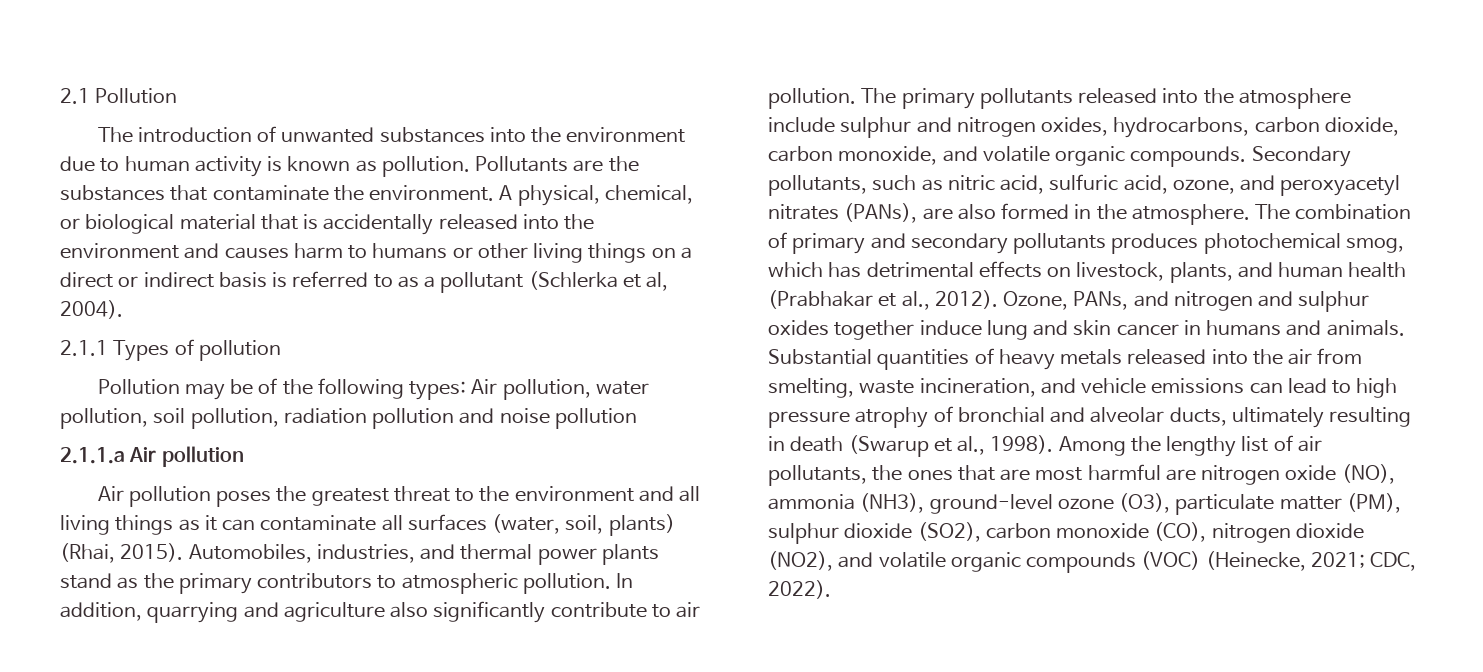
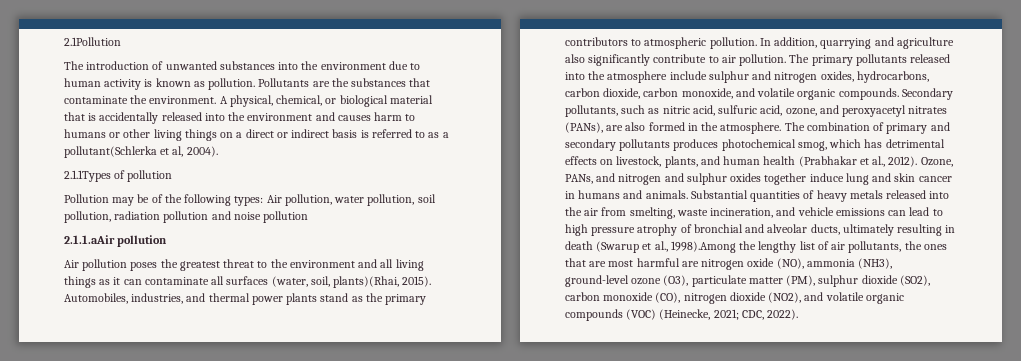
- 2.1 Pollution
+ 2.1Pollution
- A physical, chemical, or biological material that is accidentally released into the environment and causes harm to humans or other living things on a direct or indirect basis is referred to as a pollutant (Schlerka et al, 2004).
+ A physical, chemical, or biological material that is accidentally released into the environment and causes harm to humans or other living things on a direct or indirect basis is referred to as a pollutant(Schlerka et al, 2004).
- 2.1.1 Types of pollution
+ 2.1.1Types of pollution
- 2.1.1.a Air pollution
+ 2.1.1.aAir pollution
- Air pollution poses the greatest threat to the environment and all living things as it can contaminate all surfaces (water, soil, plants) (Rhai, 2015).
+ Air pollution poses the greatest threat to the environment and all living things as it can contaminate all surfaces (water, soil, plants)(Rhai, 2015).
- Substantial quantities of heavy metals released into the air from smelting, waste incineration, and vehicle emissions can lead to high pressure atrophy of bronchial and alveolar ducts, ultimately resulting in death (Swarup et al., 1998). Among the lengthy list of air pollutants, the ones that are most harmful are nitrogen oxide (NO), ammonia (NH3), ground-level ozone (O3), particulate matter (PM), sulphur dioxide (SO2), carbon monoxide (CO), nitrogen dioxide (NO2), and volatile organic compounds (VOC) (Heinecke, 2021;
+ Substantial quantities of heavy metals released into the air from smelting, waste incineration, and vehicle emissions can lead to high pressure atrophy of bronchial and alveolar ducts, ultimately resulting in death (Swarup et al., 1998).Among the lengthy list of air pollutants, the ones that are most harmful are nitrogen oxide (NO), ammonia (NH3), ground-level ozone (O3), particulate matter (PM), sulphur dioxide (SO2), carbon monoxide (CO), nitrogen dioxide (NO2), and volatile organic compounds (VOC) (Heinecke, 2021;

